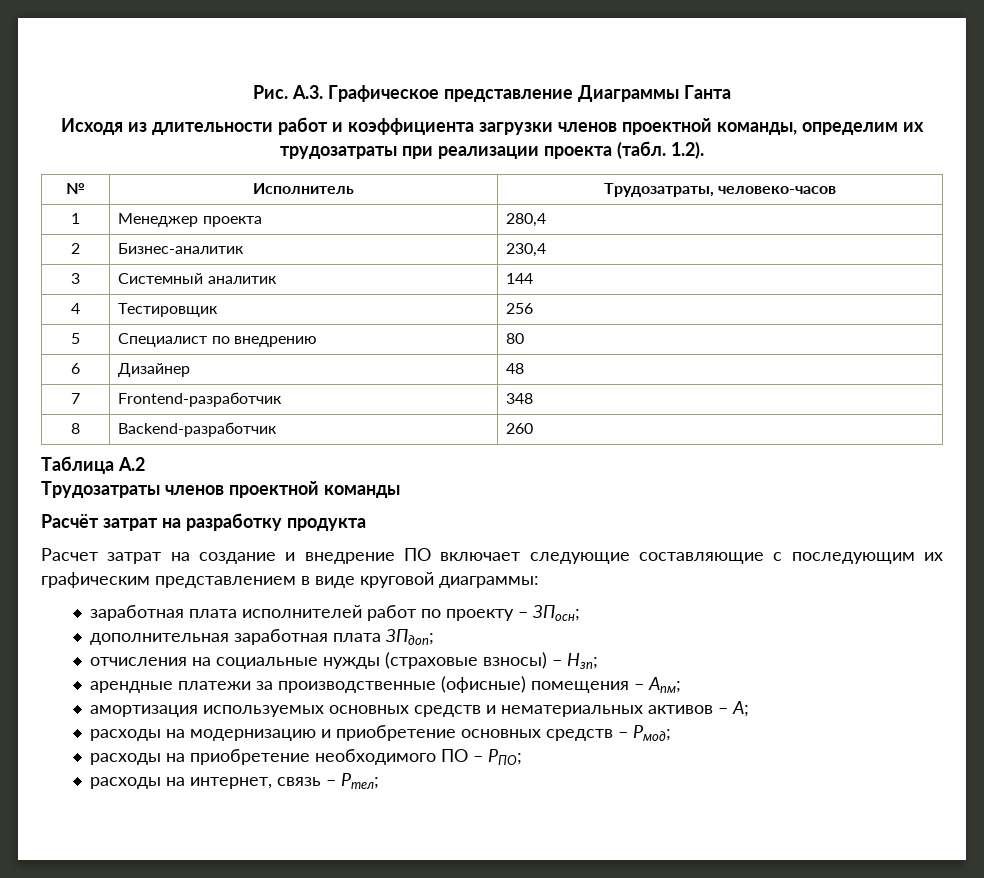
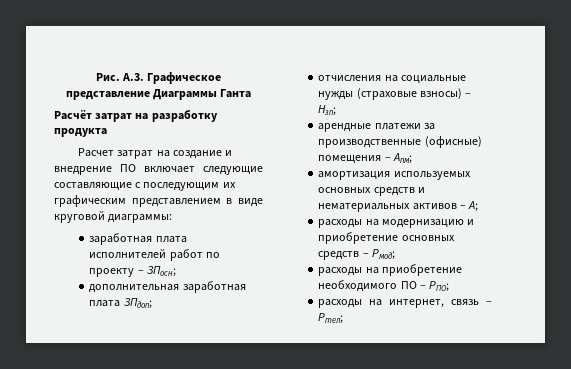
- Исходя из длительности работ и коэффициента загрузки членов проектной команды, определим их трудозатраты при реализации проекта (табл. 1.2).
- № | Исполнитель | Трудозатраты, человеко-часов
- 1 | Менеджер проекта | 280,4
- 2 | Бизнес-аналитик | 230,4
- 3 | Системный аналитик | 144
- 4 | Тестировщик | 256
- 5 | Специалист по внедрению | 80
- 6 | Дизайнер | 48
- 7 | Frontend-разработчик | 348
- 8 | Backend-разработчик | 260
- Таблица А.2
- Трудозатраты членов проектной команды

